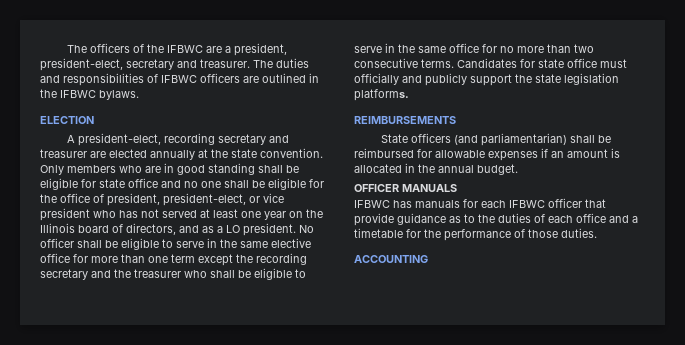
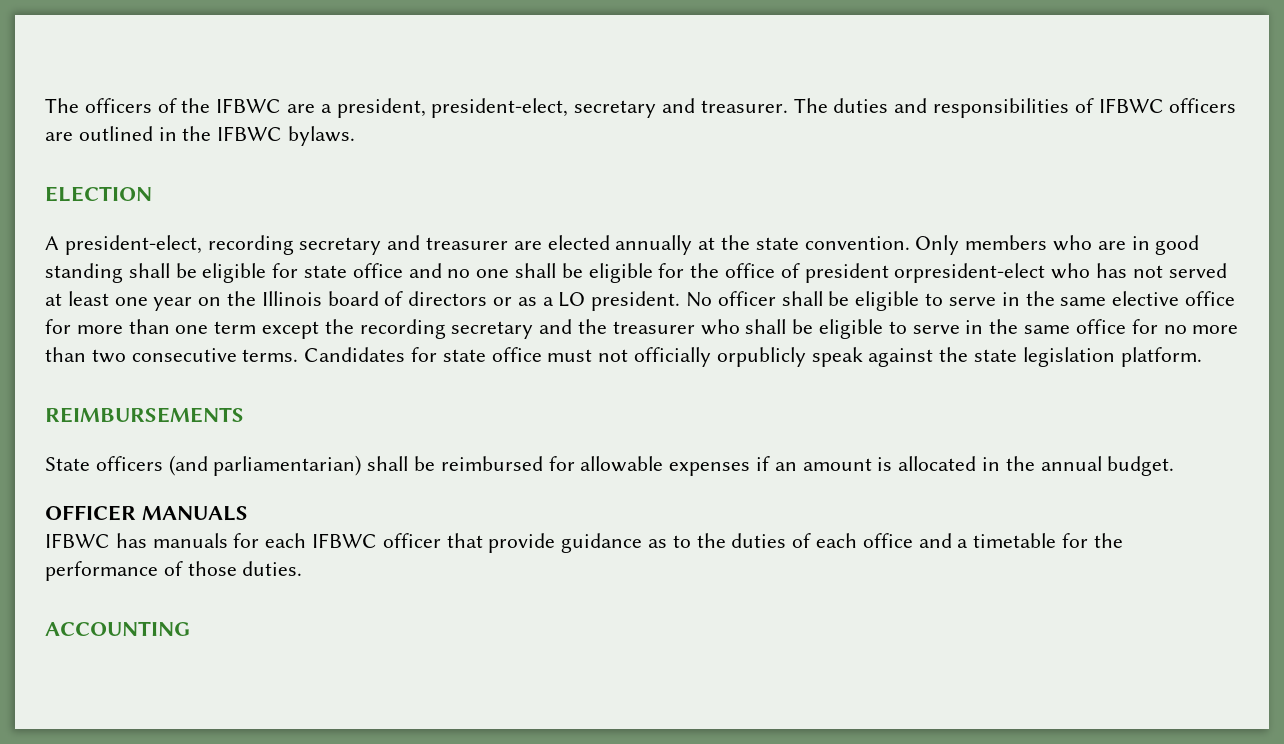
- Only members who are in good standing shall be eligible for state office and no one shall be eligible for the office of president, president-elect, or vice president who has not served at least one year on the Illinois board of directors, and as a LO president.
+ Only members who are in good standing shall be eligible for state office and no one shall be eligible for the office of president orpresident-elect who has not served at least one year on the Illinois board of directors or as a LO president.
- Candidates for state office must officially and publicly support the state legislation platforms.
+ Candidates for state office must not officially orpublicly speak against the state legislation platform.

